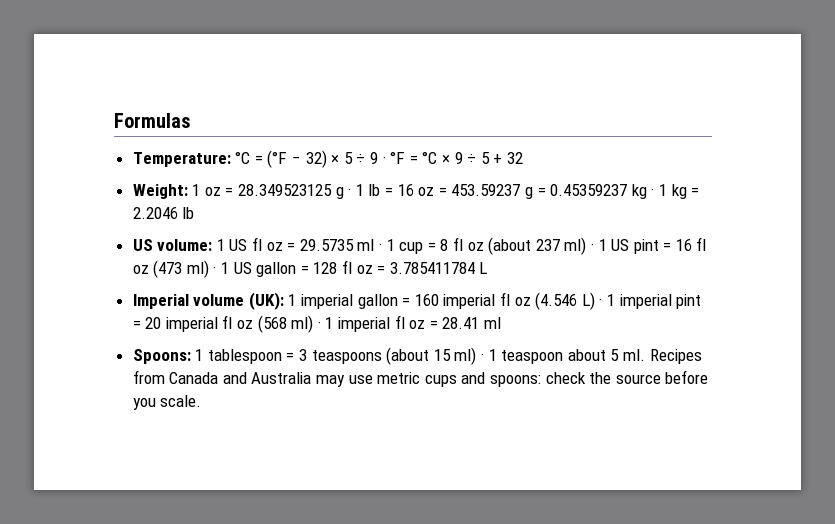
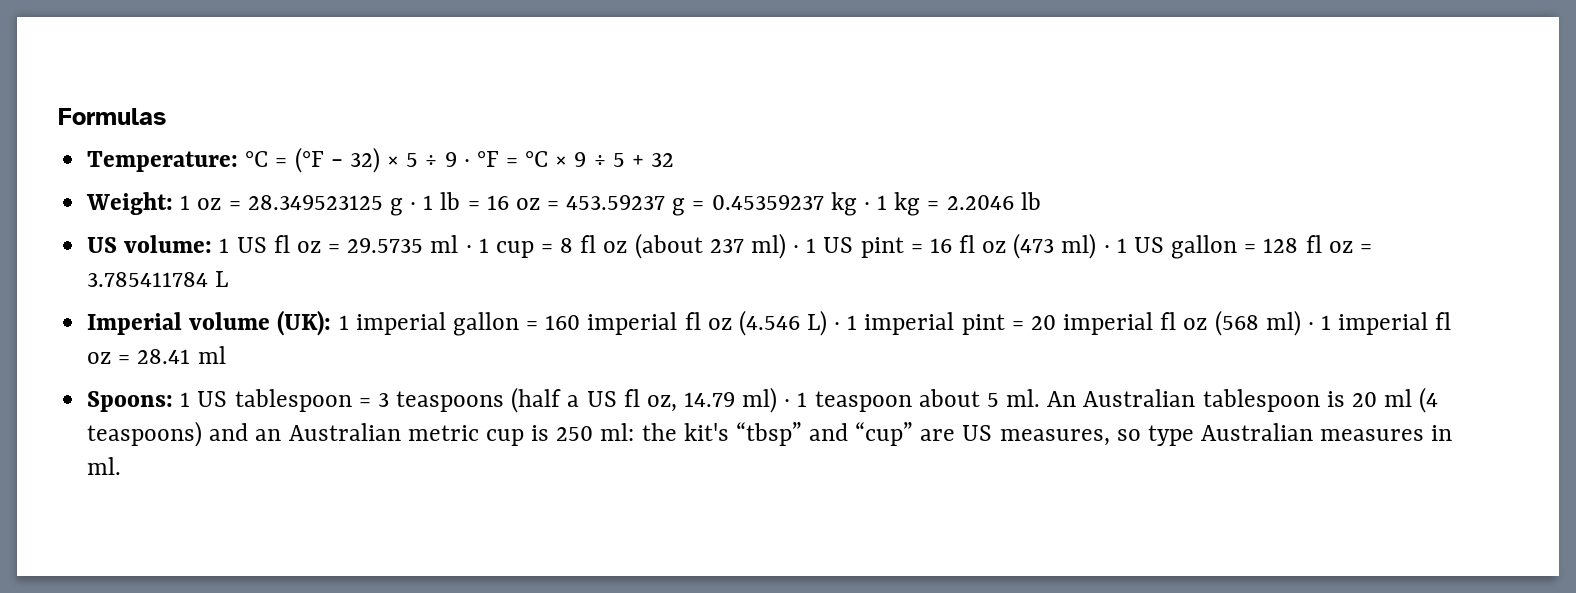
- Spoons: 1 tablespoon = 3 teaspoons (about 15 ml) · 1 teaspoon about 5 ml.
+ Spoons: 1 US tablespoon = 3 teaspoons (half a US fl oz, 14.79 ml) · 1 teaspoon about 5 ml.
- Recipes from Canada and Australia may use metric cups and spoons: check the source before you scale.
+ An Australian tablespoon is 20 ml (4 teaspoons) and an Australian metric cup is 250 ml: the kit's “tbsp” and “cup” are US measures, so type Australian measures in ml.

